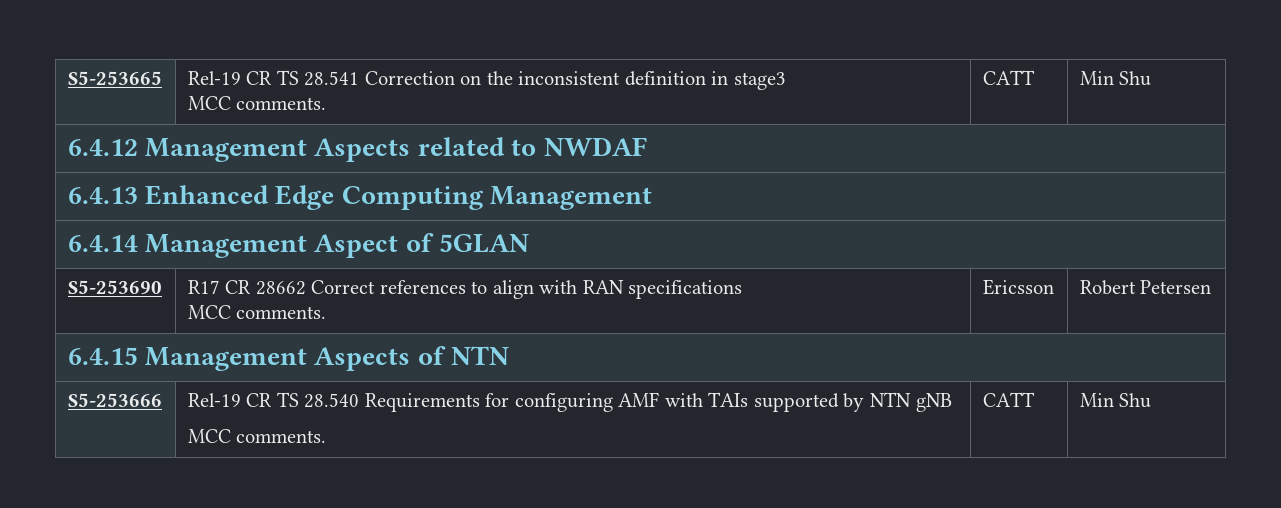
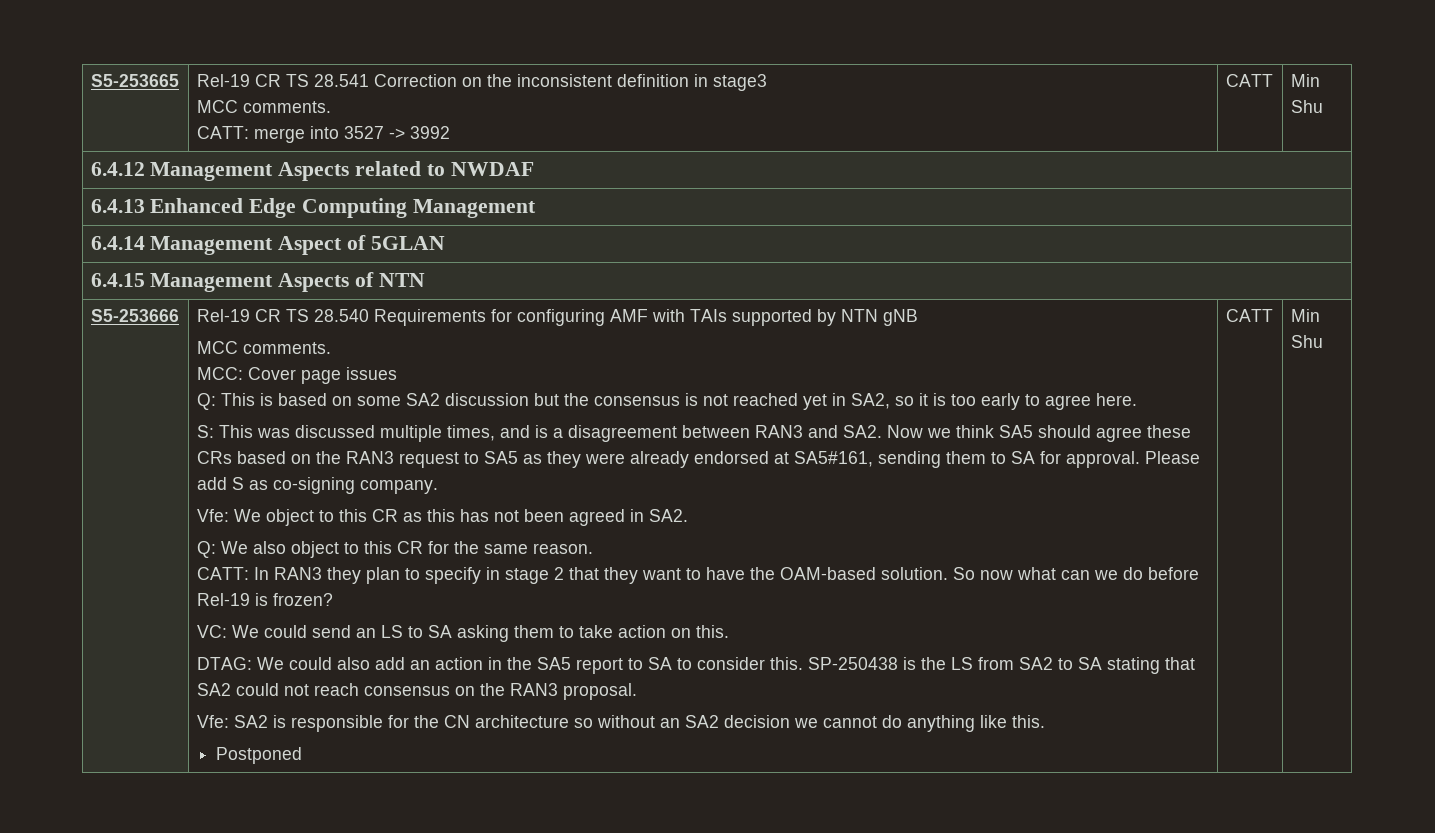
  S5-253665 | Rel-19 CR TS 28.541 Correction on the inconsistent definition in stage3
- MCC comments. | CATT | Min Shu
+ MCC comments.
+ CATT: merge into 3527 -> 3992 | CATT | Min Shu
- S5-253690 | R17 CR 28662 Correct references to align with RAN specifications
- MCC comments. | Ericsson | Robert Petersen
+ MCC: Cover page issues
+ Q: This is based on some SA2 discussion but the consensus is not reached yet in SA2, so it is too early to agree here.
+ S: This was discussed multiple times, and is a disagreement between RAN3 and SA2. Now we think SA5 should agree these CRs based on the RAN3 request to SA5 as they were already endorsed at SA5#161, sending them to SA for approval. Please add S as co-signing company.
+ Vfe: We object to this CR as this has not been agreed in SA2.
+ Q: We also object to this CR for the same reason.
+ CATT: In RAN3 they plan to specify in stage 2 that they want to have the OAM-based solution. So now what can we do before Rel-19 is frozen?
+ VC: We could send an LS to SA asking them to take action on this.
+ DTAG: We could also add an action in the SA5 report to SA to consider this. SP-250438 is the LS from SA2 to SA stating that SA2 could not reach consensus on the RAN3 proposal.
+ Vfe: SA2 is responsible for the CN architecture so without an SA2 decision we cannot do anything like this.
+ Postponed

